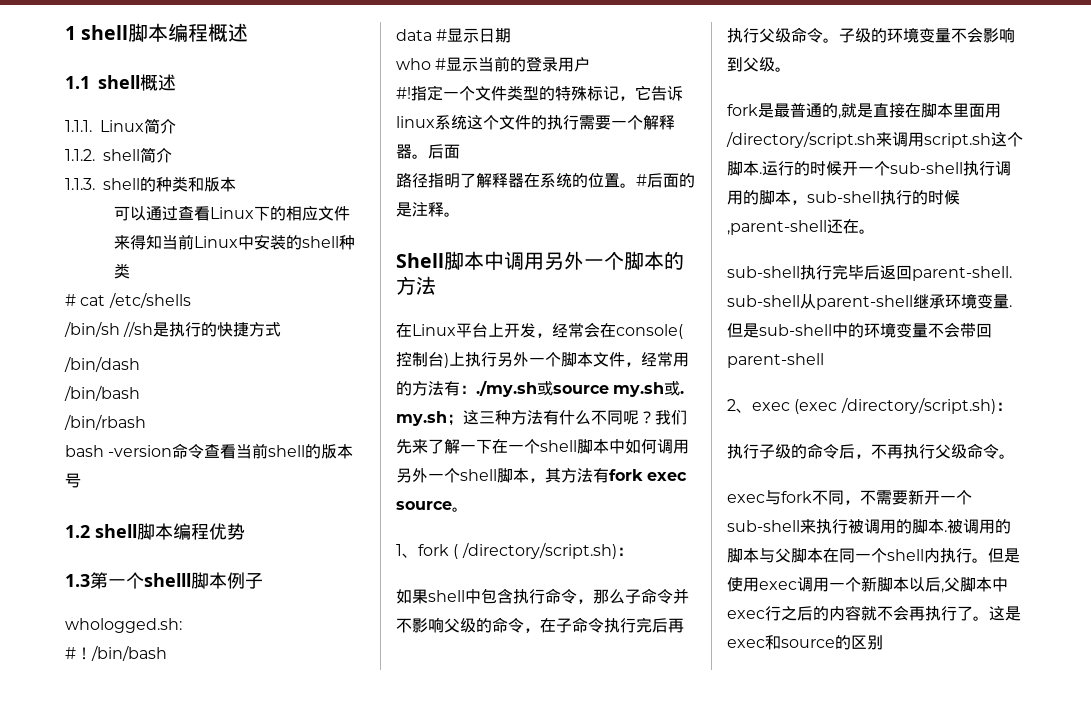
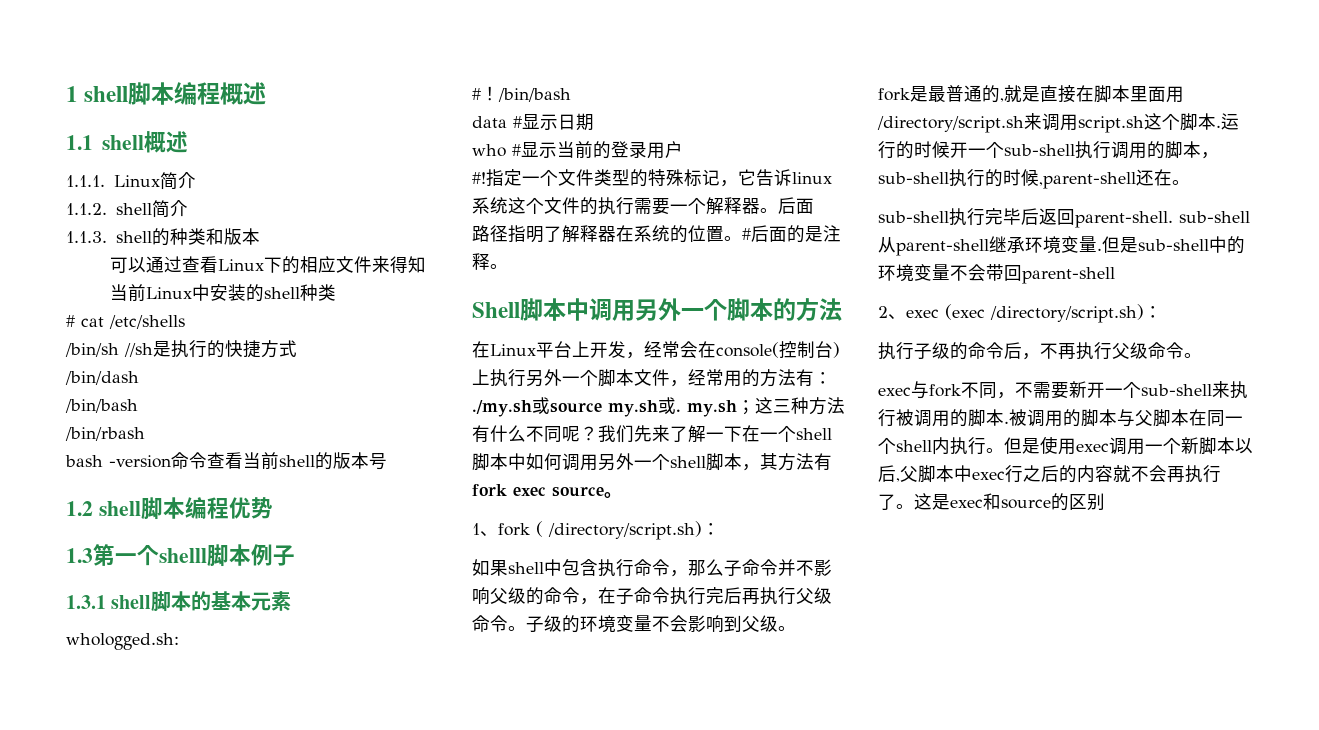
+ 1.3.1 shell脚本的基本元素

